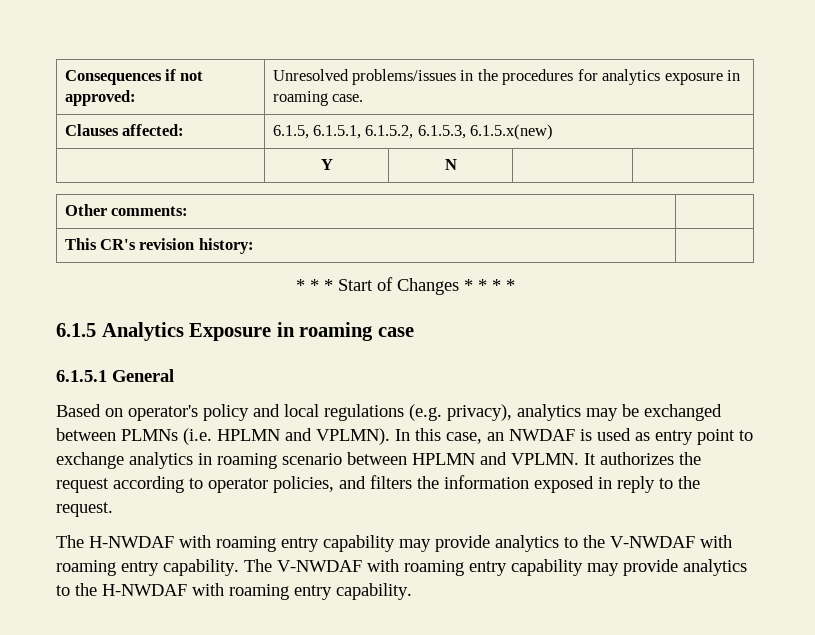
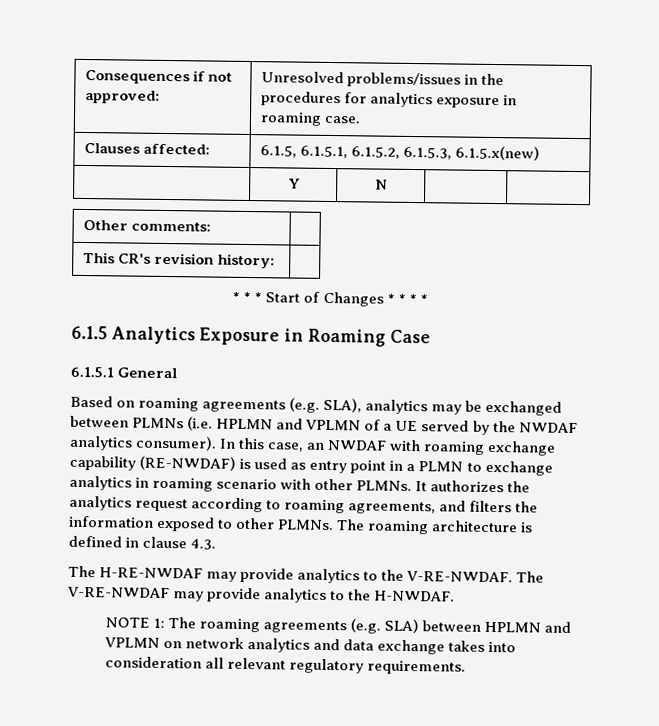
- 6.1.5 Analytics Exposure in roaming case
+ 6.1.5 Analytics Exposure in Roaming Case
- Based on operator's policy and local regulations (e.g. privacy), analytics may be exchanged between PLMNs (i.e. HPLMN and VPLMN).
+ Based on roaming agreements (e.g. SLA), analytics may be exchanged between PLMNs (i.e. HPLMN and VPLMN of a UE served by the NWDAF analytics consumer).
- In this case, an NWDAF is used as entry point to exchange analytics in roaming scenario between HPLMN and VPLMN.
+ In this case, an NWDAF with roaming exchange capability (RE-NWDAF) is used as entry point in a PLMN to exchange analytics in roaming scenario with other PLMNs.
- It authorizes the request according to operator policies, and filters the information exposed in reply to the request.
- The H-NWDAF with roaming entry capability may provide analytics to the V-NWDAF with roaming entry capability. The V-NWDAF with roaming entry capability may provide analytics to the H-NWDAF with roaming entry capability.
+ It authorizes the analytics request according to roaming agreements, and filters the information exposed to other PLMNs. The roaming architecture is defined in clause 4.3.
+ The H-RE-NWDAF may provide analytics to the V-RE-NWDAF. The V-RE-NWDAF may provide analytics to the H-NWDAF.
+ NOTE 1: The roaming agreements (e.g. SLA) between HPLMN and VPLMN on network analytics and data exchange takes into consideration all relevant regulatory requirements.

